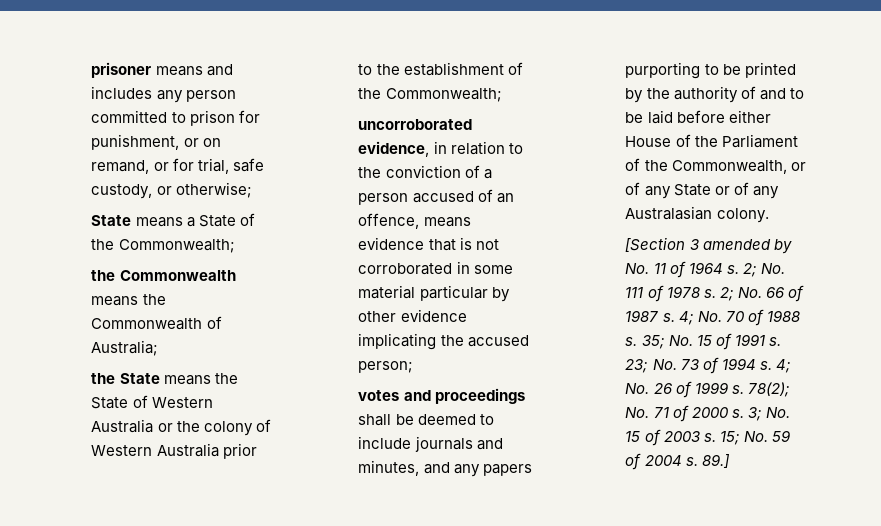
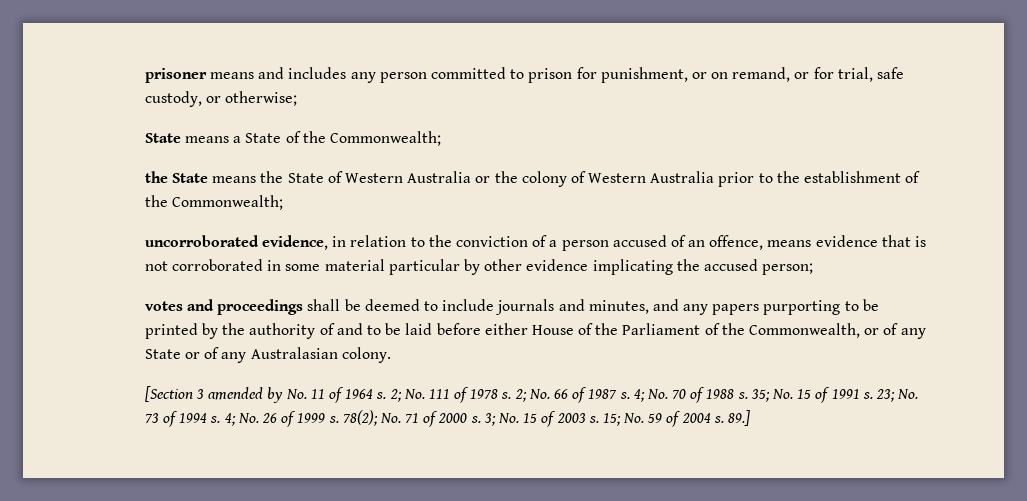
- the Commonwealth means the Commonwealth of Australia;

